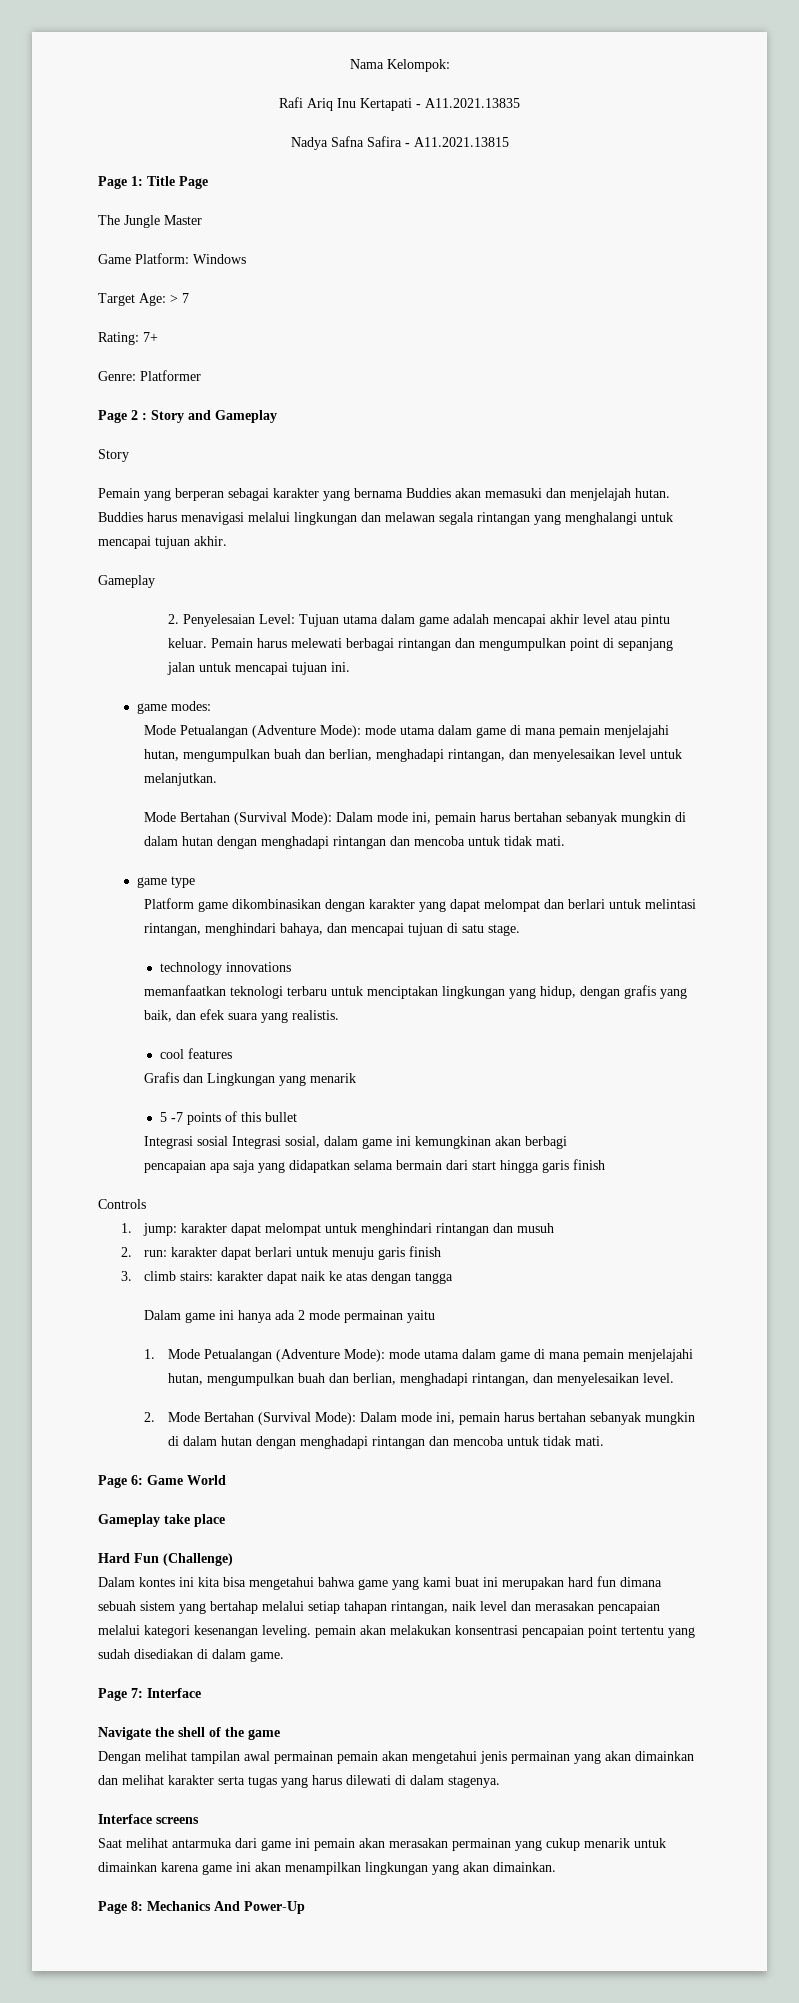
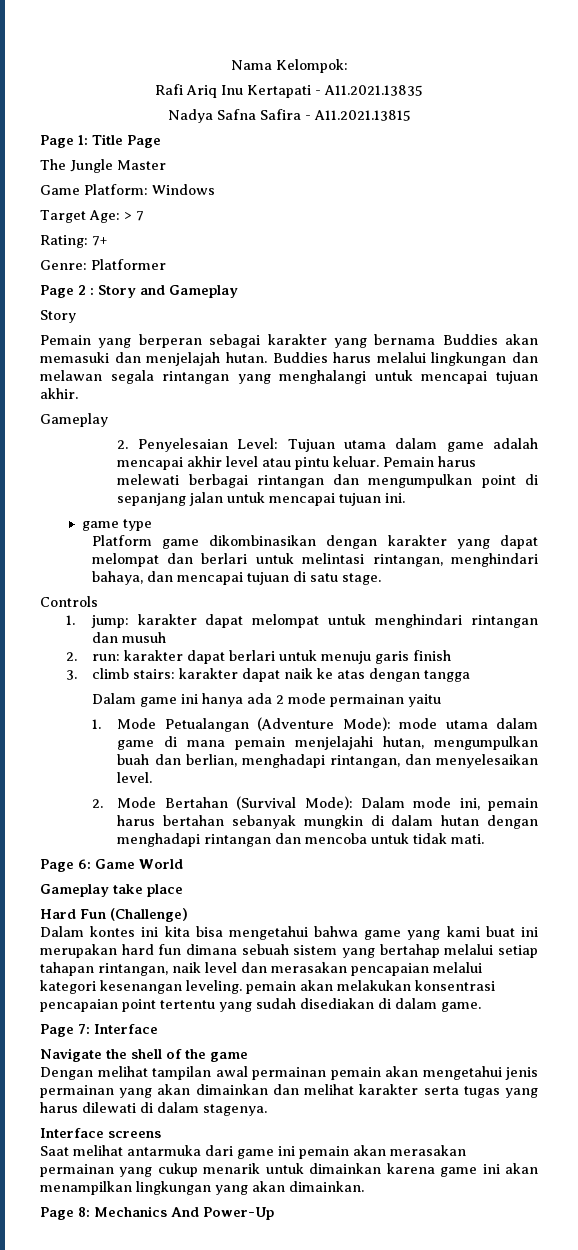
- Buddies harus menavigasi melalui lingkungan dan melawan segala rintangan yang menghalangi untuk mencapai tujuan akhir.
+ Buddies harus melalui lingkungan dan melawan segala rintangan yang menghalangi untuk mencapai tujuan akhir.
- game modes:
- Mode Petualangan (Adventure Mode): mode utama dalam game di mana pemain menjelajahi hutan, mengumpulkan buah dan berlian, menghadapi rintangan, dan menyelesaikan level untuk melanjutkan.
- Mode Bertahan (Survival Mode): Dalam mode ini, pemain harus bertahan sebanyak mungkin di dalam hutan dengan menghadapi rintangan dan mencoba untuk tidak mati.
- technology innovations
- memanfaatkan teknologi terbaru untuk menciptakan lingkungan yang hidup, dengan grafis yang baik, dan efek suara yang realistis.
- cool features
- Grafis dan Lingkungan yang menarik
- 5 -7 points of this bullet
- Integrasi sosial Integrasi sosial, dalam game ini kemungkinan akan berbagi
- pencapaian apa saja yang didapatkan selama bermain dari start hingga garis finish

